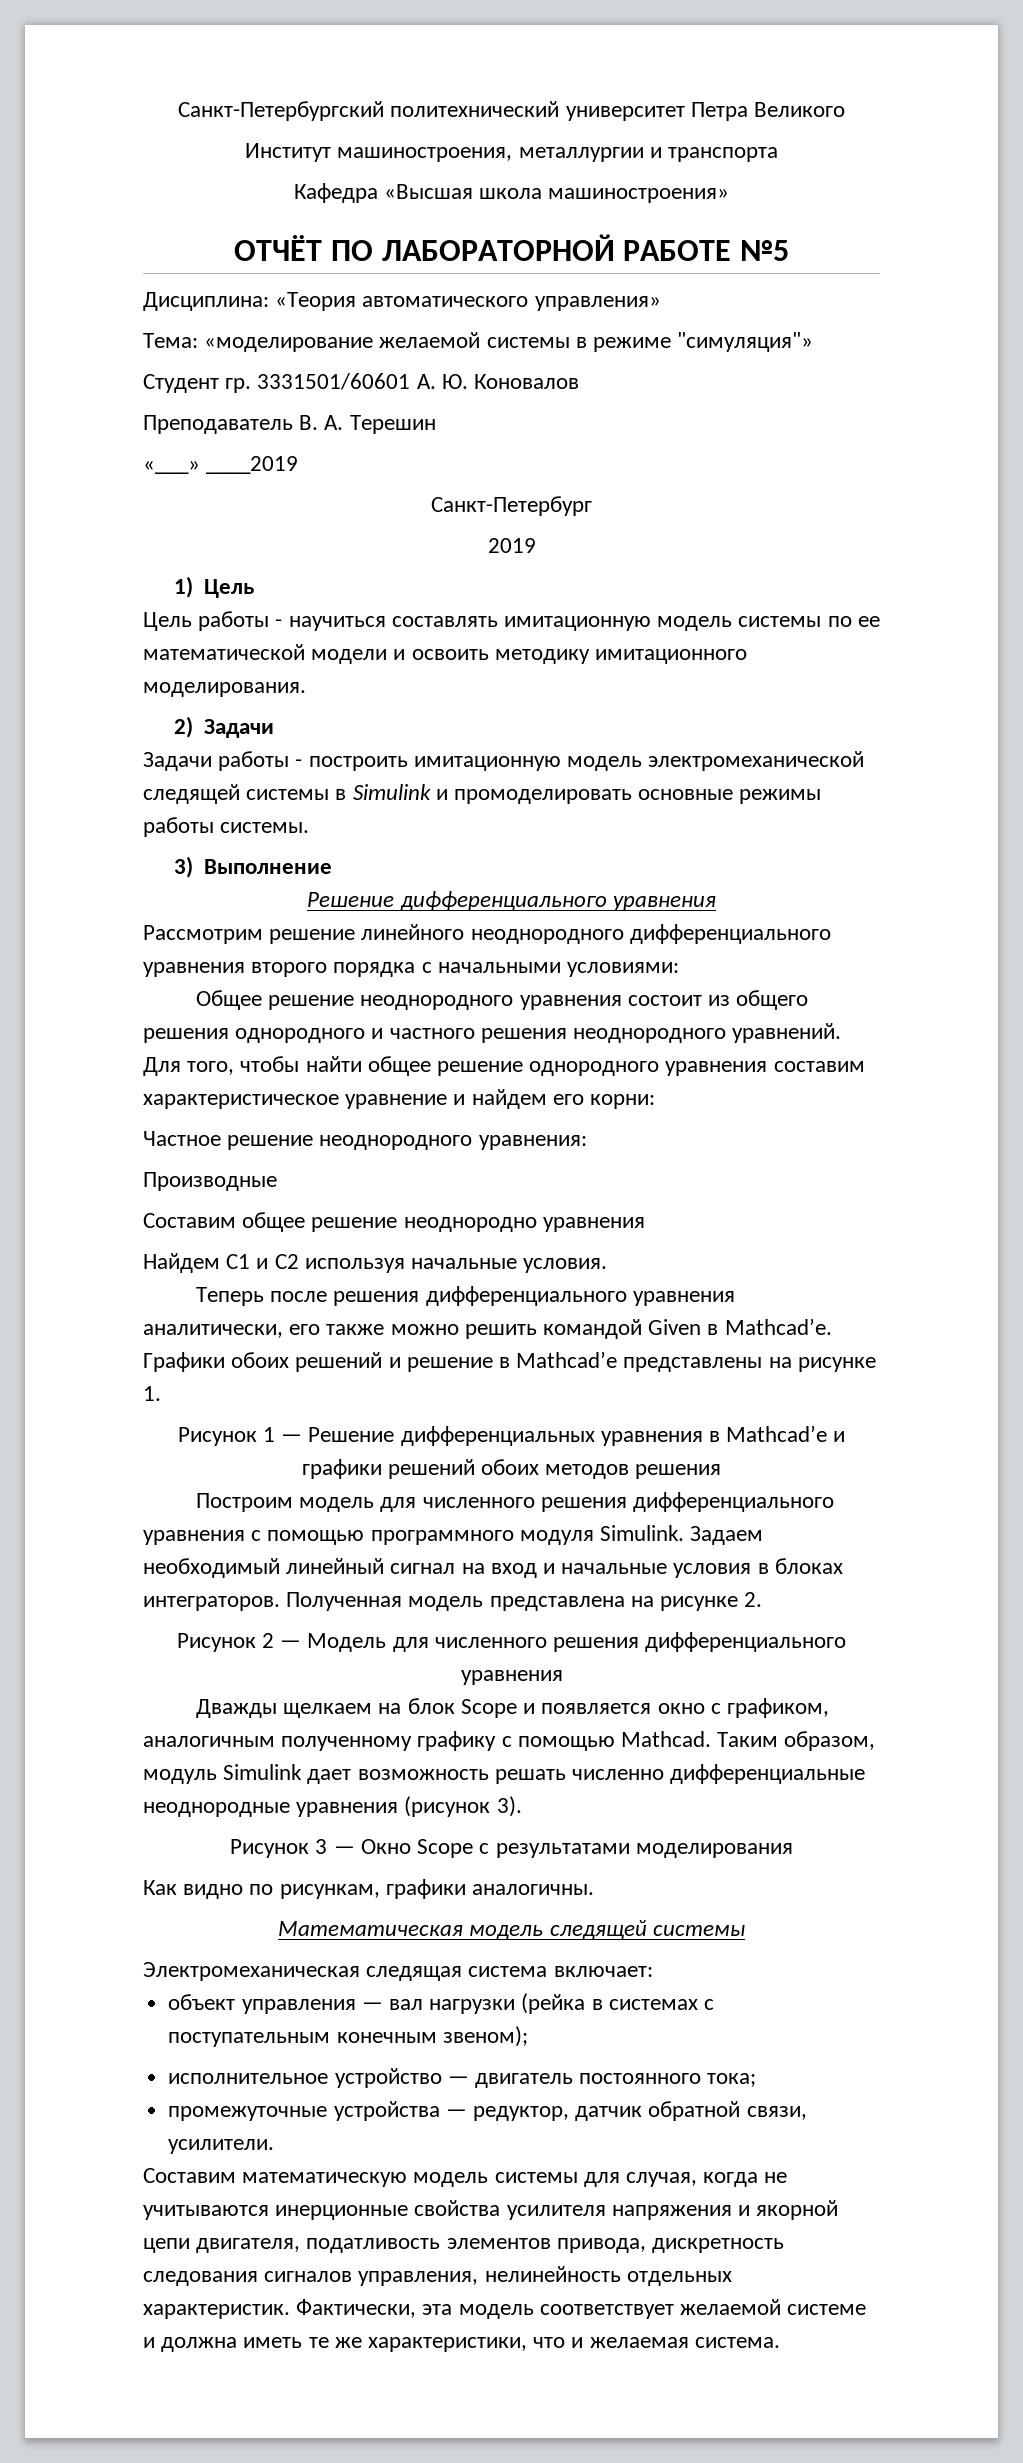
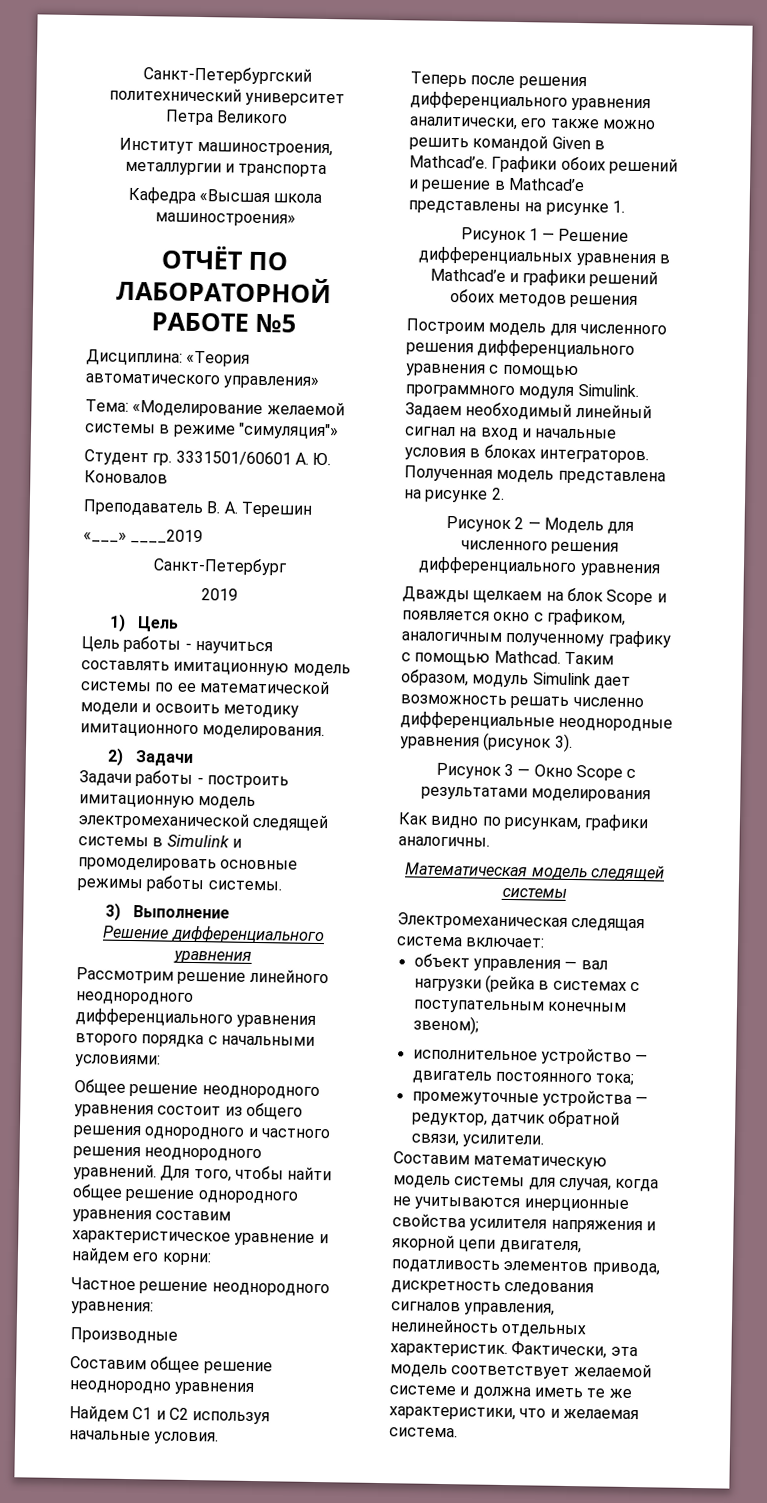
- Тема: «моделирование желаемой системы в режиме "симуляция"»
+ Тема: «Моделирование желаемой системы в режиме "симуляция"»

